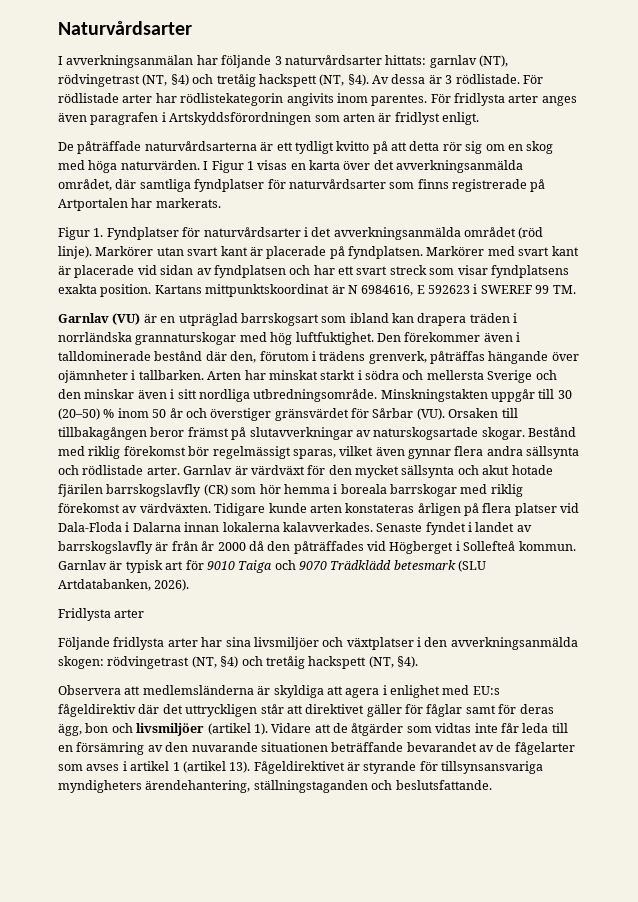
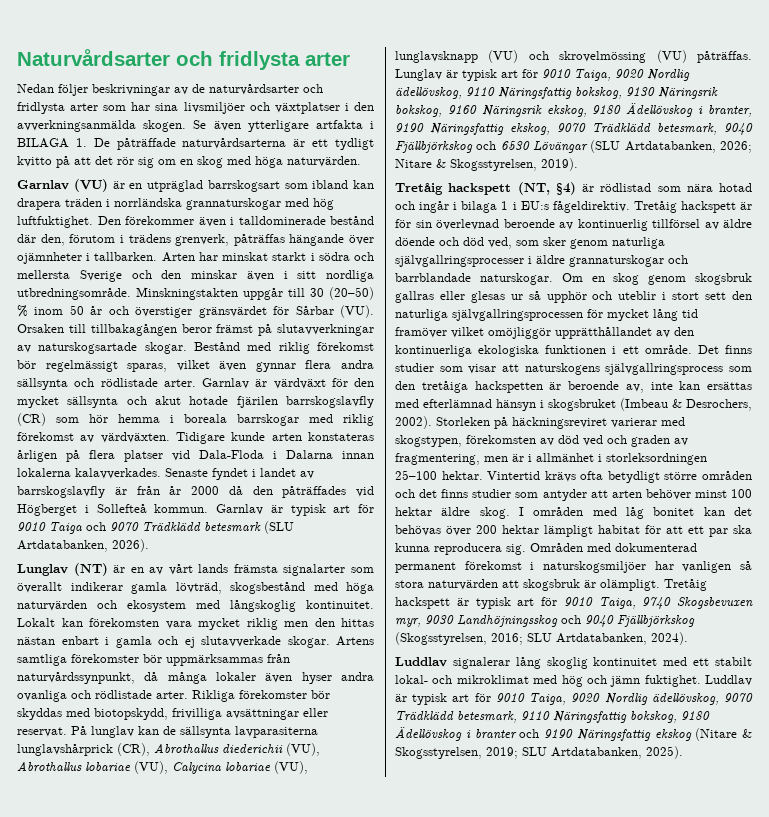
- Naturvårdsarter
- I avverkningsanmälan har följande 3 naturvårdsarter hittats: garnlav (NT), rödvingetrast (NT, §4) och tretåig hackspett (NT, §4). Av dessa är 3 rödlistade. För rödlistade arter har rödlistekategorin angivits inom parentes. För fridlysta arter anges även paragrafen i Artskyddsförordningen som arten är fridlyst enligt.
- De påträffade naturvårdsarterna är ett tydligt kvitto på att detta rör sig om en skog med höga naturvärden. I Figur 1 visas en karta över det avverkningsanmälda området, där samtliga fyndplatser för naturvårdsarter som finns registrerade på Artportalen har markerats.
- Figur 1. Fyndplatser för naturvårdsarter i det avverkningsanmälda området (röd linje). Markörer utan svart kant är placerade på fyndplatsen. Markörer med svart kant är placerade vid sidan av fyndplatsen och har ett svart streck som visar fyndplatsens exakta position. Kartans mittpunktskoordinat är N 6984616, E 592623 i SWEREF 99 TM.
+ Naturvårdsarter och fridlysta arter
+ Nedan följer beskrivningar av de naturvårdsarter och fridlysta arter som har sina livsmiljöer och växtplatser i den avverkningsanmälda skogen. Se även ytterligare artfakta i BILAGA 1. De påträffade naturvårdsarterna är ett tydligt kvitto på att det rör sig om en skog med höga naturvärden.
- Fridlysta arter
- Följande fridlysta arter har sina livsmiljöer och växtplatser i den avverkningsanmälda skogen: rödvingetrast (NT, §4) och tretåig hackspett (NT, §4).
- Observera att medlemsländerna är skyldiga att agera i enlighet med EU:s fågeldirektiv där det uttryckligen står att direktivet gäller för fåglar samt för deras ägg, bon och livsmiljöer (artikel 1). Vidare att de åtgärder som vidtas inte får leda till en försämring av den nuvarande situationen beträffande bevarandet av de fågelarter som avses i artikel 1 (artikel 13). Fågeldirektivet är styrande för tillsynsansvariga myndigheters ärendehantering, ställningstaganden och beslutsfattande.
+ Lunglav (NT) är en av vårt lands främsta signalarter som överallt indikerar gamla lövträd, skogsbestånd med höga naturvärden och ekosystem med långskoglig kontinuitet. Lokalt kan förekomsten vara mycket riklig men den hittas nästan enbart i gamla och ej slutavverkade skogar. Artens samtliga förekomster bör uppmärksammas från naturvårdssynpunkt, då många lokaler även hyser andra ovanliga och rödlistade arter. Rikliga förekomster bör skyddas med biotopskydd, frivilliga avsättningar eller reservat. På lunglav kan de sällsynta lavparasiterna lunglavshårprick (CR), Abrothallus diederichii (VU), Abrothallus lobariae (VU), Calycina lobariae (VU), lunglavsknapp (VU) och skrovelmössing (VU) påträffas. Lunglav är typisk art för 9010 Taiga, 9020 Nordlig ädellövskog, 9110 Näringsfattig bokskog, 9130 Näringsrik bokskog, 9160 Näringsrik ekskog, 9180 Ädellövskog i branter, 9190 Näringsfattig ekskog, 9070 Trädklädd betesmark, 9040 Fjällbjörkskog och 6530 Lövängar (SLU Artdatabanken, 2026; Nitare & Skogsstyrelsen, 2019).
+ Tretåig hackspett (NT, §4) är rödlistad som nära hotad och ingår i bilaga 1 i EU:s fågeldirektiv. Tretåig hackspett är för sin överlevnad beroende av kontinuerlig tillförsel av äldre döende och död ved, som sker genom naturliga självgallringsprocesser i äldre grannaturskogar och barrblandade naturskogar. Om en skog genom skogsbruk gallras eller glesas ur så upphör och uteblir i stort sett den naturliga självgallringsprocessen för mycket lång tid framöver vilket omöjliggör upprätthållandet av den kontinuerliga ekologiska funktionen i ett område. Det finns studier som visar att naturskogens självgallringsprocess som den tretåiga hackspetten är beroende av, inte kan ersättas med efterlämnad hänsyn i skogsbruket (Imbeau & Desrochers, 2002). Storleken på häckningsreviret varierar med skogstypen, förekomsten av död ved och graden av fragmentering, men är i allmänhet i storleksordningen 25–100 hektar. Vintertid krävs ofta betydligt större områden och det finns studier som antyder att arten behöver minst 100 hektar äldre skog. I områden med låg bonitet kan det behövas över 200 hektar lämpligt habitat för att ett par ska kunna reproducera sig. Områden med dokumenterad permanent förekomst i naturskogsmiljöer har vanligen så stora naturvärden att skogsbruk är olämpligt. Tretåig hackspett är typisk art för 9010 Taiga, 9740 Skogsbevuxen myr, 9030 Landhöjningsskog och 9040 Fjällbjörkskog (Skogsstyrelsen, 2016; SLU Artdatabanken, 2024).
+ Luddlav signalerar lång skoglig kontinuitet med ett stabilt lokal- och mikroklimat med hög och jämn fuktighet. Luddlav är typisk art för 9010 Taiga, 9020 Nordlig ädellövskog, 9070 Trädklädd betesmark, 9110 Näringsfattig bokskog, 9180 Ädellövskog i branter och 9190 Näringsfattig ekskog (Nitare & Skogsstyrelsen, 2019; SLU Artdatabanken, 2025).

